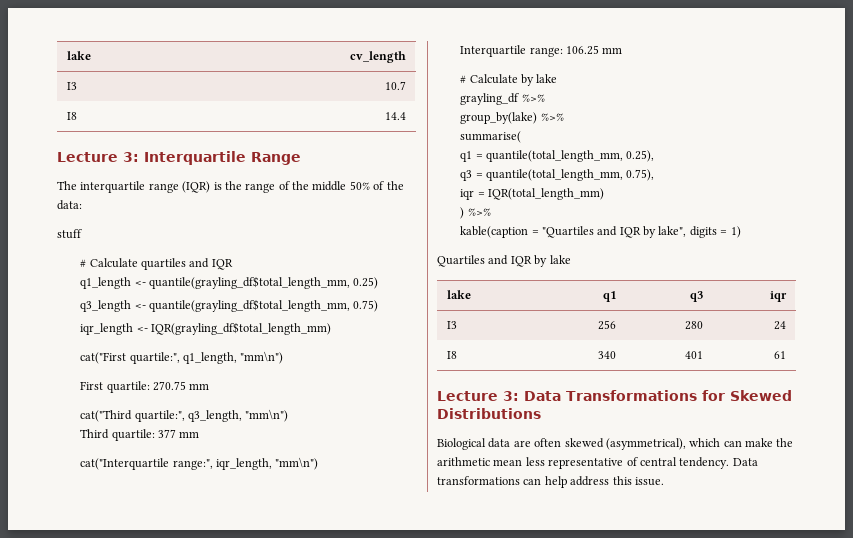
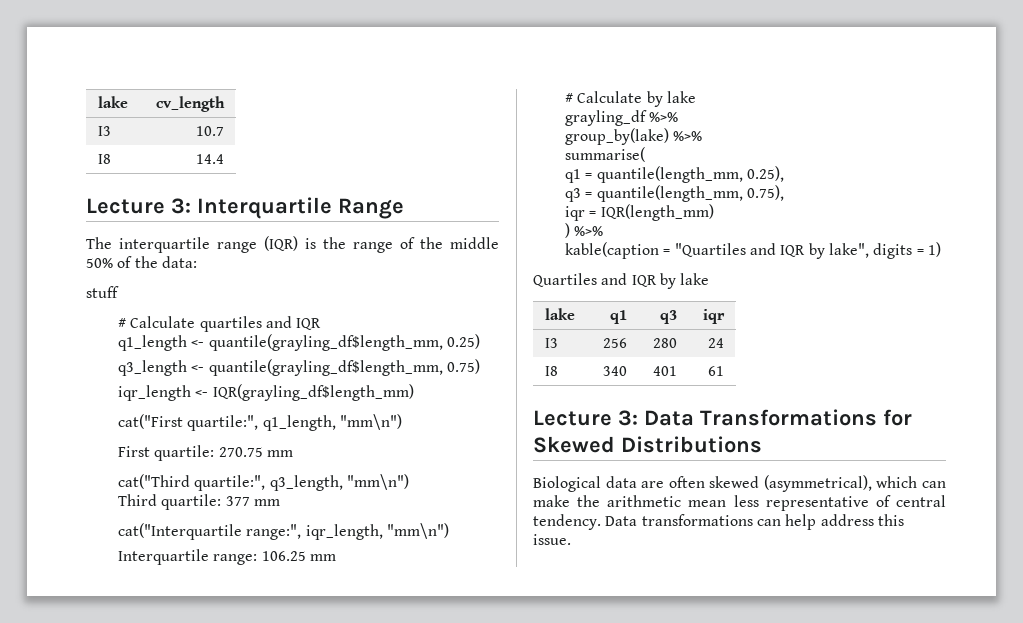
- q1_length <- quantile(grayling_df$total_length_mm, 0.25)
+ q1_length <- quantile(grayling_df$length_mm, 0.25)
- q3_length <- quantile(grayling_df$total_length_mm, 0.75)
+ q3_length <- quantile(grayling_df$length_mm, 0.75)
- iqr_length <- IQR(grayling_df$total_length_mm)
+ iqr_length <- IQR(grayling_df$length_mm)
- q1 = quantile(total_length_mm, 0.25),
+ q1 = quantile(length_mm, 0.25),
- q3 = quantile(total_length_mm, 0.75),
+ q3 = quantile(length_mm, 0.75),
- iqr = IQR(total_length_mm)
+ iqr = IQR(length_mm)

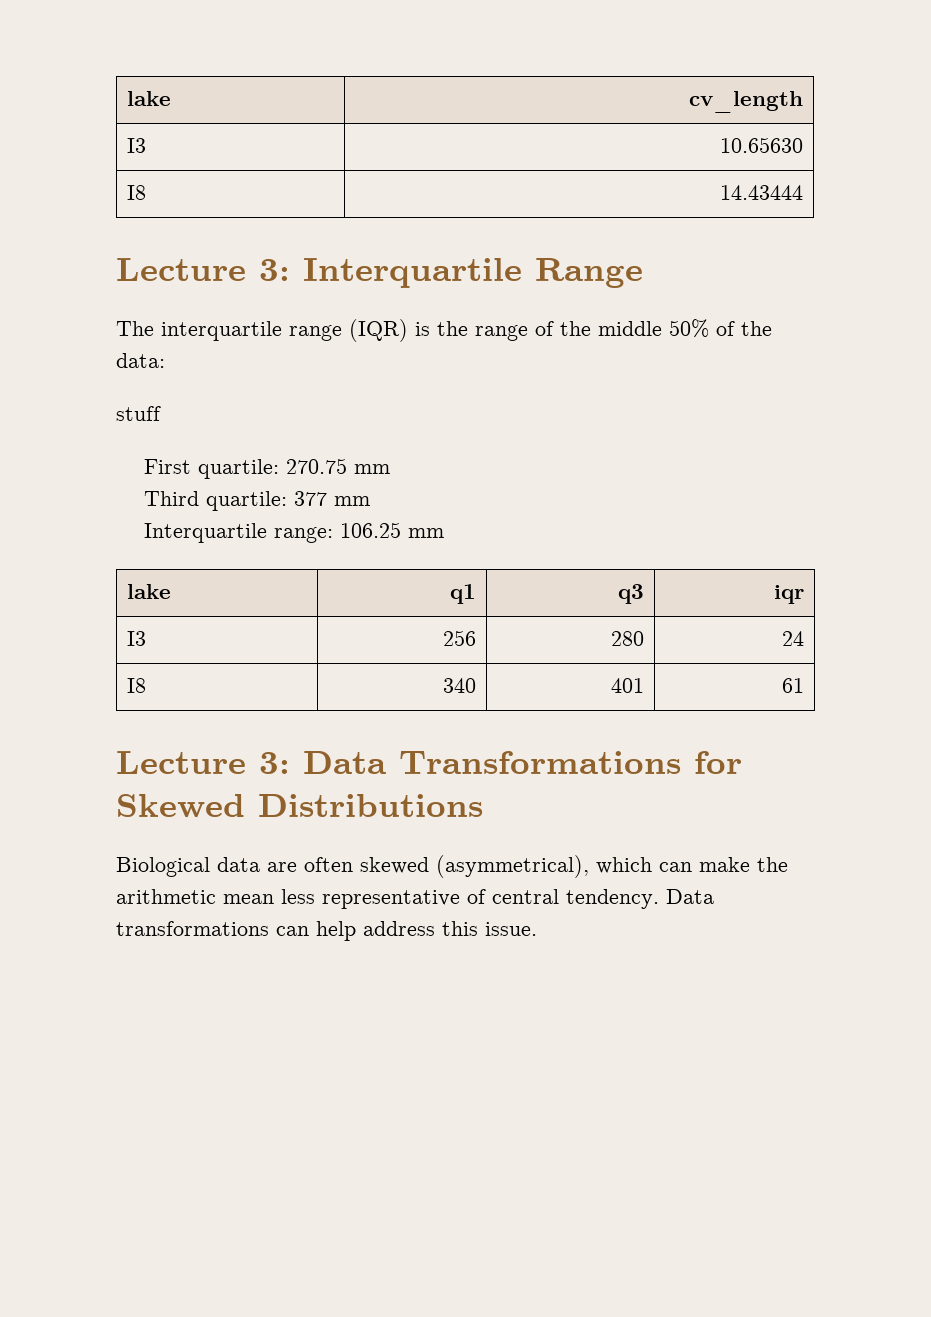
- I3 | 10.7
- I8 | 14.4
+ I3 | 10.65630
+ I8 | 14.43444
- # Calculate quartiles and IQR
- q1_length <- quantile(grayling_df$length_mm, 0.25)
- q3_length <- quantile(grayling_df$length_mm, 0.75)
- iqr_length <- IQR(grayling_df$length_mm)
- cat("First quartile:", q1_length, "mm\n")
- cat("Third quartile:", q3_length, "mm\n")
- cat("Interquartile range:", iqr_length, "mm\n")
- # Calculate by lake
- grayling_df %>%
- group_by(lake) %>%
- summarise(
- q1 = quantile(length_mm, 0.25),
- q3 = quantile(length_mm, 0.75),
- iqr = IQR(length_mm)
- ) %>%
- kable(caption = "Quartiles and IQR by lake", digits = 1)
- Quartiles and IQR by lake

